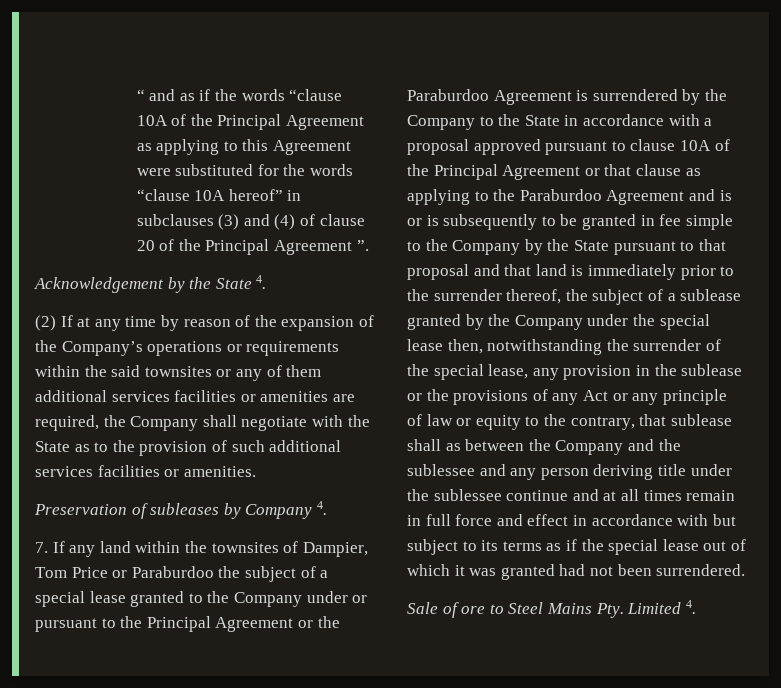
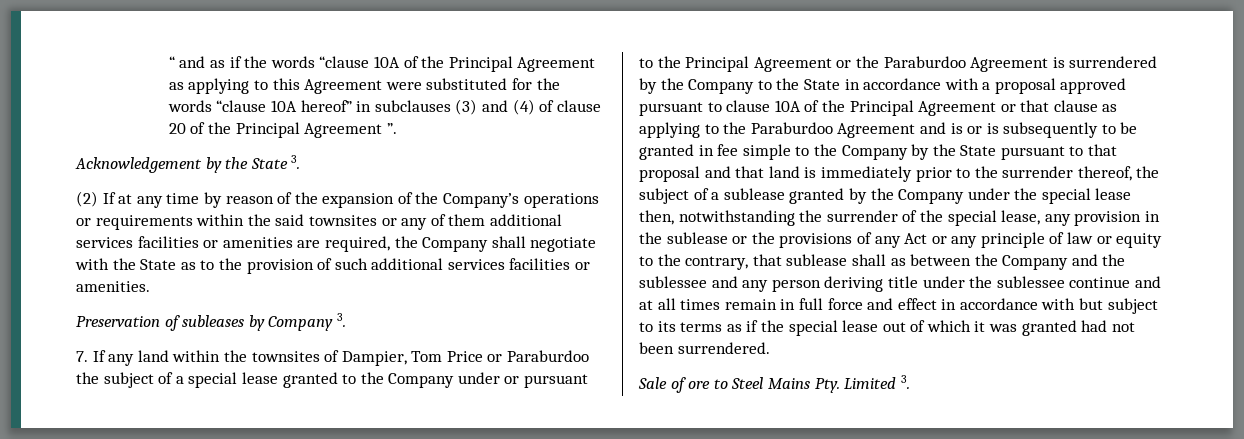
- Acknowledgement by the State 4.
+ Acknowledgement by the State 3.
- Preservation of subleases by Company 4.
+ Preservation of subleases by Company 3.
- Sale of ore to Steel Mains Pty. Limited 4.
+ Sale of ore to Steel Mains Pty. Limited 3.

